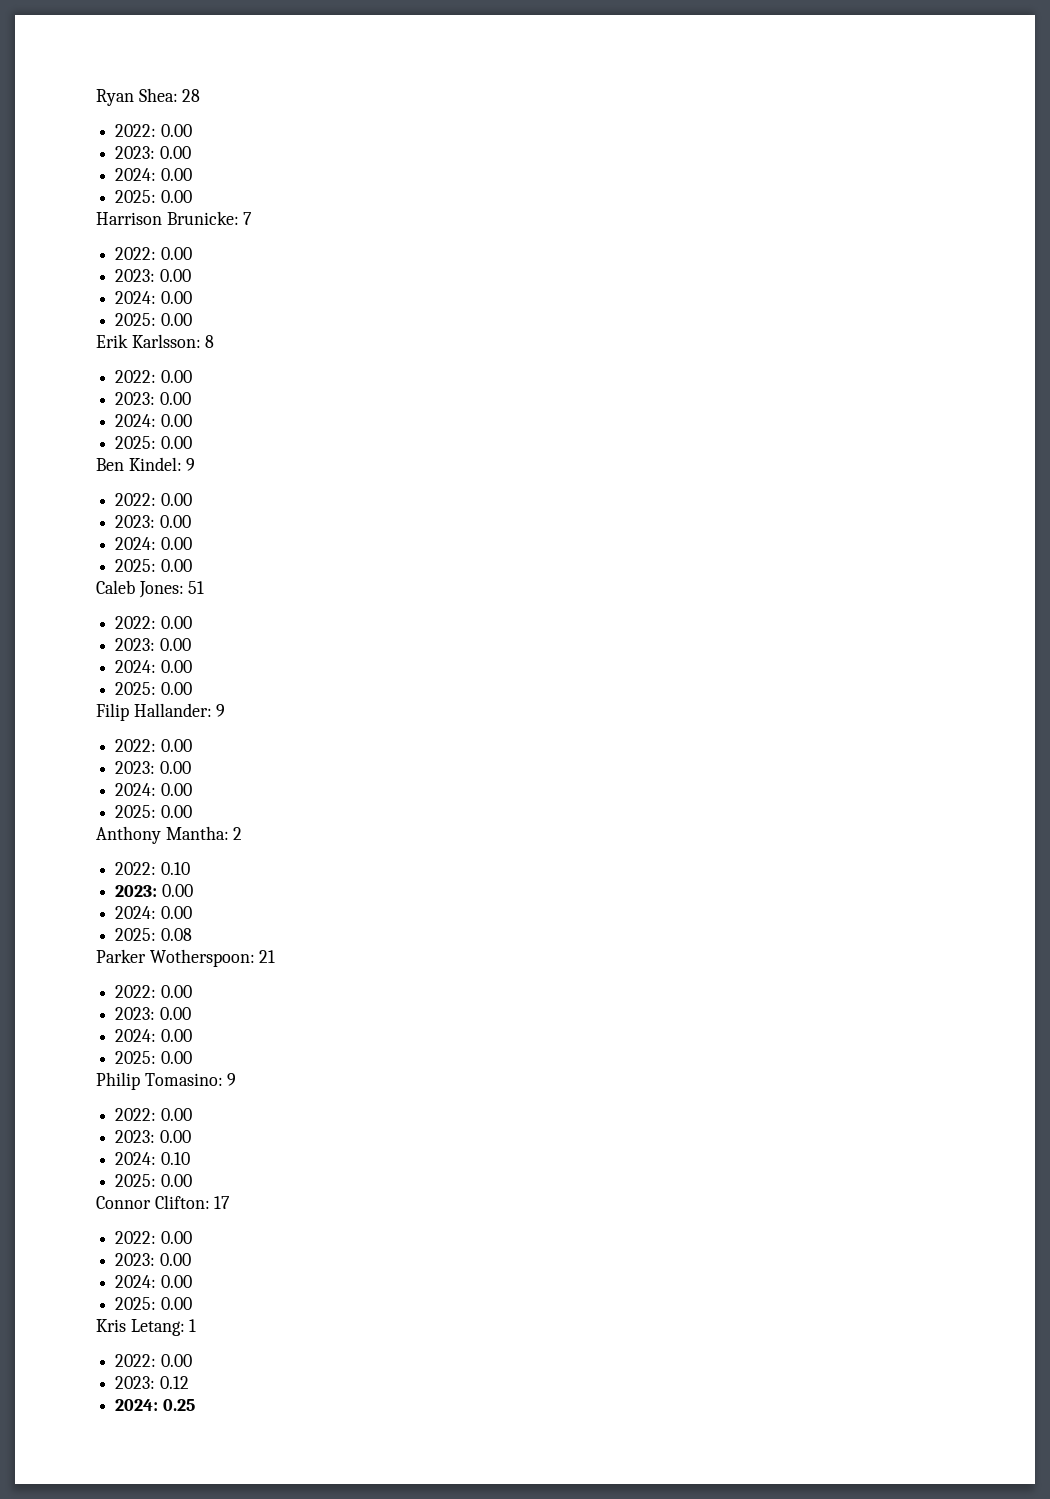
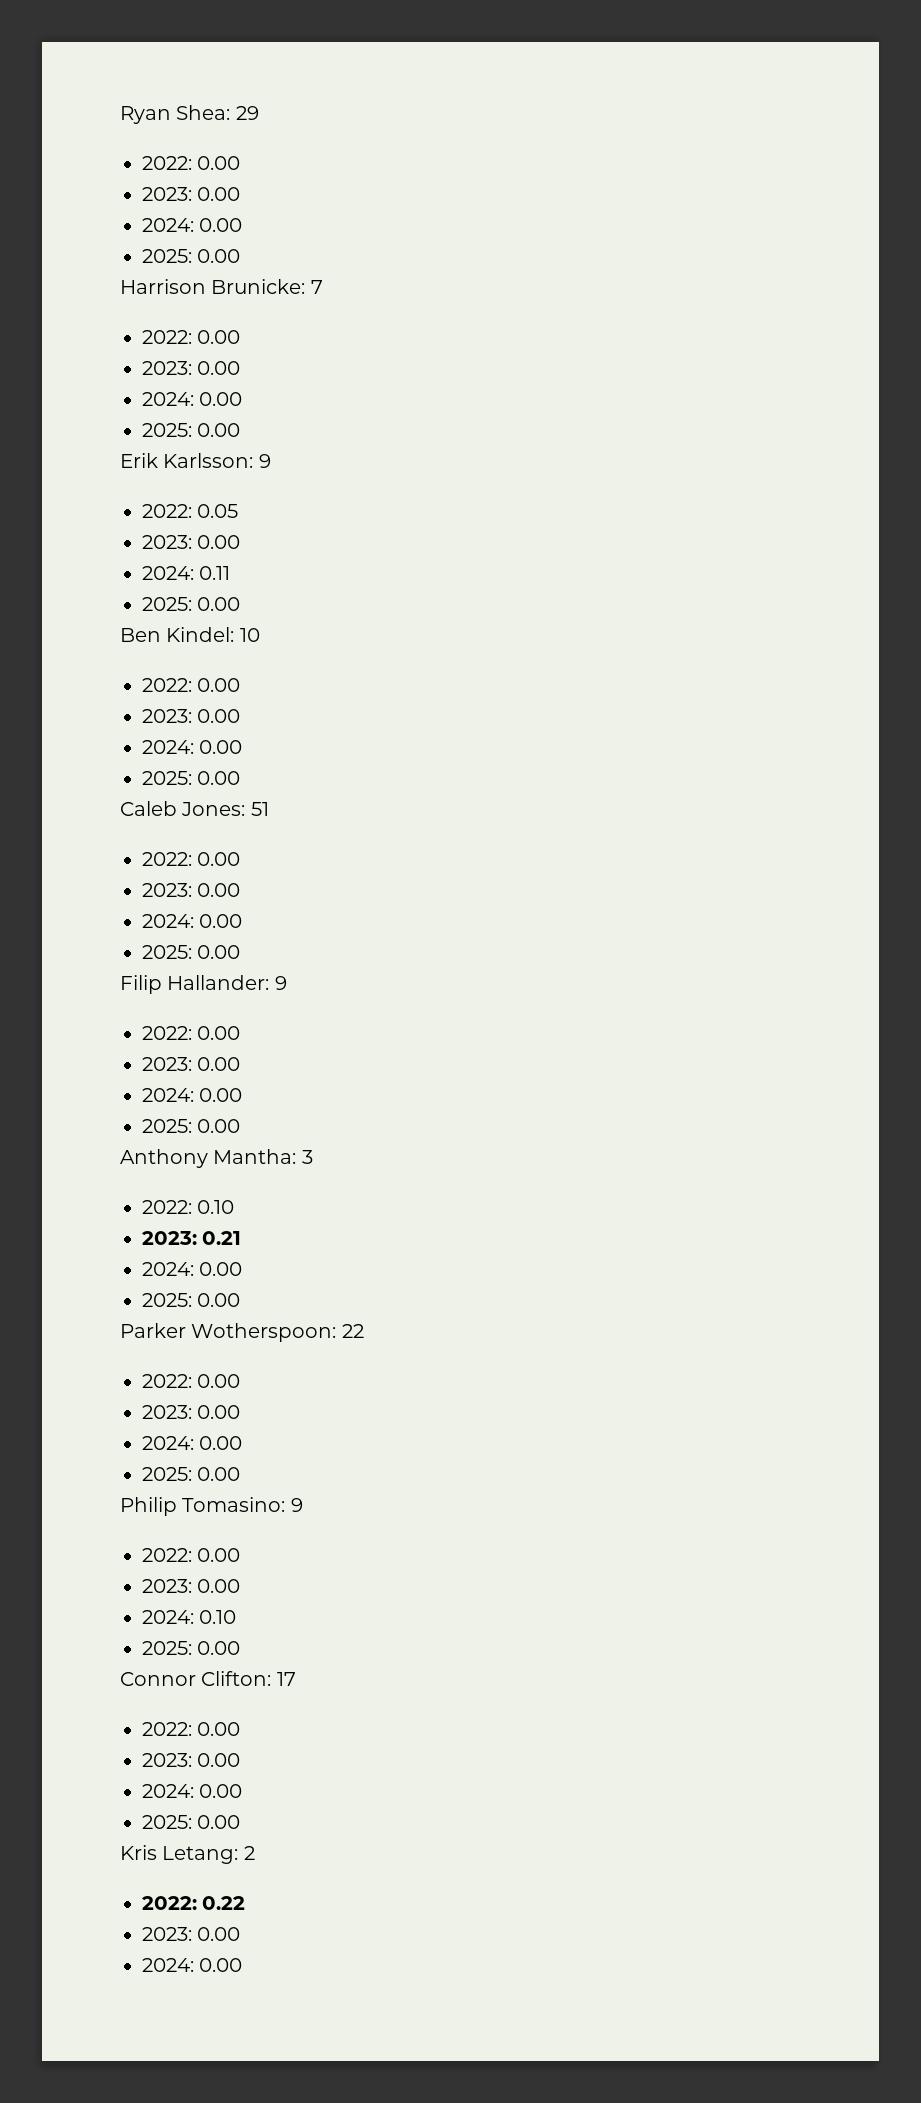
- Ryan Shea: 28
+ Ryan Shea: 29
- Erik Karlsson: 8
- 2022: 0.00
+ Erik Karlsson: 9
+ 2022: 0.05
  2023: 0.00
- 2024: 0.00
+ 2024: 0.11
- Ben Kindel: 9
+ Ben Kindel: 10
- Anthony Mantha: 2
+ Anthony Mantha: 3
  2022: 0.10
- 2023: 0.00
+ 2023: 0.21
  2024: 0.00
- 2025: 0.08
+ 2025: 0.00
- Parker Wotherspoon: 21
+ Parker Wotherspoon: 22
- Kris Letang: 1
- 2022: 0.00
- 2023: 0.12
- 2024: 0.25
+ Kris Letang: 2
+ 2022: 0.22
+ 2023: 0.00
+ 2024: 0.00

